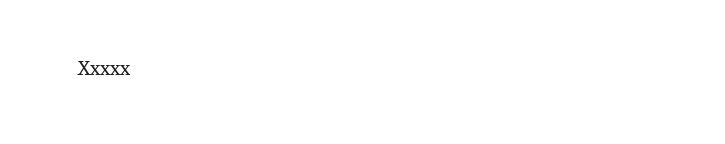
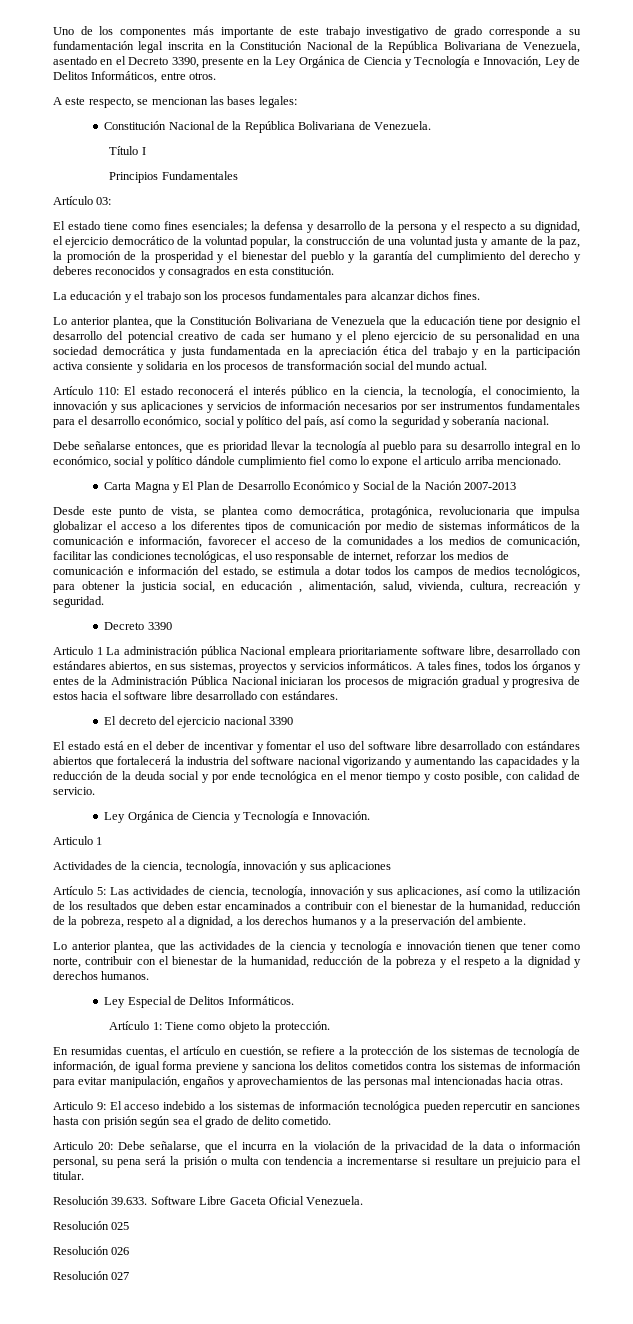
- Xxxxx
+ Uno de los componentes más importante de este trabajo investigativo de grado corresponde a su fundamentación legal inscrita en la Constitución Nacional de la República Bolivariana de Venezuela, asentado en el Decreto 3390, presente en la Ley Orgánica de Ciencia y Tecnología e Innovación, Ley de Delitos Informáticos, entre otros.
+ A este respecto, se mencionan las bases legales:
+ Constitución Nacional de la República Bolivariana de Venezuela.
+ Título I
+ Principios Fundamentales
+ Artículo 03:
+ El estado tiene como fines esenciales; la defensa y desarrollo de la persona y el respecto a su dignidad, el ejercicio democrático de la voluntad popular, la construcción de una voluntad justa y amante de la paz, la promoción de la prosperidad y el bienestar del pueblo y la garantía del cumplimiento del derecho y deberes reconocidos y consagrados en esta constitución.
+ La educación y el trabajo son los procesos fundamentales para alcanzar dichos fines.
+ Lo anterior plantea, que la Constitución Bolivariana de Venezuela que la educación tiene por designio el desarrollo del potencial creativo de cada ser humano y el pleno ejercicio de su personalidad en una sociedad democrática y justa fundamentada en la apreciación ética del trabajo y en la participación activa consiente y solidaria en los procesos de transformación social del mundo actual.
+ Artículo 110: El estado reconocerá el interés público en la ciencia, la tecnología, el conocimiento, la innovación y sus aplicaciones y servicios de información necesarios por ser instrumentos fundamentales para el desarrollo económico, social y político del país, así como la seguridad y soberanía nacional.
+ Debe señalarse entonces, que es prioridad llevar la tecnología al pueblo para su desarrollo integral en lo económico, social y político dándole cumplimiento fiel como lo expone el articulo arriba mencionado.
+ Carta Magna y El Plan de Desarrollo Económico y Social de la Nación 2007-2013
+ Desde este punto de vista, se plantea como democrática, protagónica, revolucionaria que impulsa globalizar el acceso a los diferentes tipos de comunicación por medio de sistemas informáticos de la comunicación e información, favorecer el acceso de la comunidades a los medios de comunicación, facilitar las condiciones tecnológicas, el uso responsable de internet, reforzar los medios de comunicación e información del estado, se estimula a dotar todos los campos de medios tecnológicos, para obtener la justicia social, en educación , alimentación, salud, vivienda, cultura, recreación y seguridad.
+ Decreto 3390
+ Articulo 1 La administración pública Nacional empleara prioritariamente software libre, desarrollado con estándares abiertos, en sus sistemas, proyectos y servicios informáticos. A tales fines, todos los órganos y entes de la Administración Pública Nacional iniciaran los procesos de migración gradual y progresiva de estos hacia el software libre desarrollado con estándares.
+ El decreto del ejercicio nacional 3390
+ El estado está en el deber de incentivar y fomentar el uso del software libre desarrollado con estándares abiertos que fortalecerá la industria del software nacional vigorizando y aumentando las capacidades y la reducción de la deuda social y por ende tecnológica en el menor tiempo y costo posible, con calidad de servicio.
+ Ley Orgánica de Ciencia y Tecnología e Innovación.
+ Articulo 1
+ Actividades de la ciencia, tecnología, innovación y sus aplicaciones
+ Artículo 5: Las actividades de ciencia, tecnología, innovación y sus aplicaciones, así como la utilización de los resultados que deben estar encaminados a contribuir con el bienestar de la humanidad, reducción de la pobreza, respeto al a dignidad, a los derechos humanos y a la preservación del ambiente.
+ Lo anterior plantea, que las actividades de la ciencia y tecnología e innovación tienen que tener como norte, contribuir con el bienestar de la humanidad, reducción de la pobreza y el respeto a la dignidad y derechos humanos.
+ Ley Especial de Delitos Informáticos.
+ Artículo 1: Tiene como objeto la protección.
+ En resumidas cuentas, el artículo en cuestión, se refiere a la protección de los sistemas de tecnología de información, de igual forma previene y sanciona los delitos cometidos contra los sistemas de información para evitar manipulación, engaños y aprovechamientos de las personas mal intencionadas hacia otras.
+ Articulo 9: El acceso indebido a los sistemas de información tecnológica pueden repercutir en sanciones hasta con prisión según sea el grado de delito cometido.
+ Articulo 20: Debe señalarse, que el incurra en la violación de la privacidad de la data o información personal, su pena será la prisión o multa con tendencia a incrementarse si resultare un prejuicio para el titular.
+ Resolución 39.633. Software Libre Gaceta Oficial Venezuela.
+ Resolución 025
+ Resolución 026
+ Resolución 027

